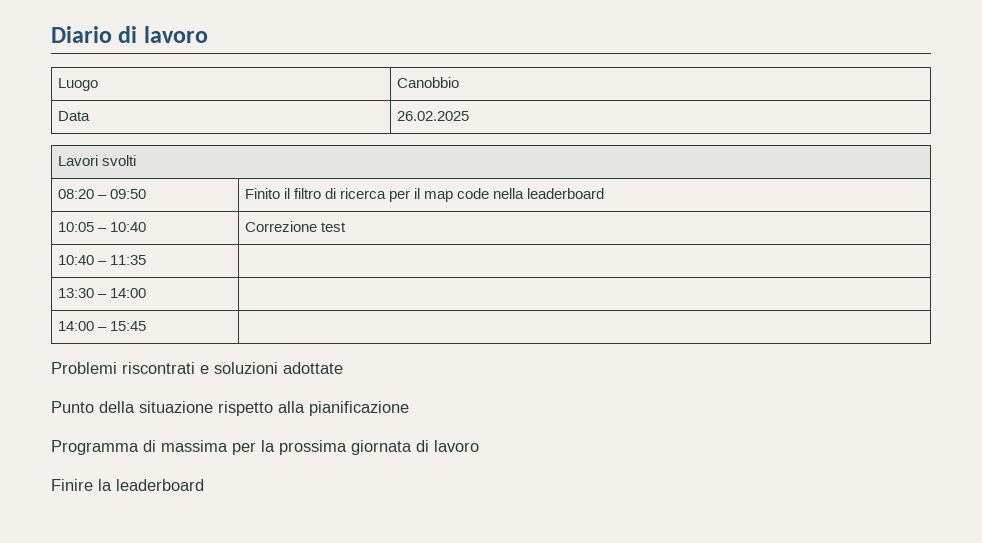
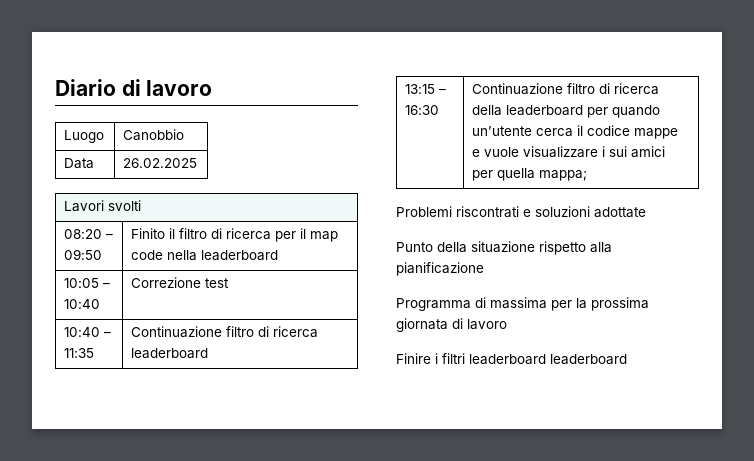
- 10:40 – 11:35 |
- 13:30 – 14:00 |
- 14:00 – 15:45 |
+ 10:40 – 11:35 | Continuazione filtro di ricerca leaderboard
+ 13:15 – 16:30 | Continuazione filtro di ricerca della leaderboard per quando un’utente cerca il codice mappe e vuole visualizzare i sui amici per quella mappa;
- Finire la leaderboard
+ Finire i filtri leaderboard leaderboard

